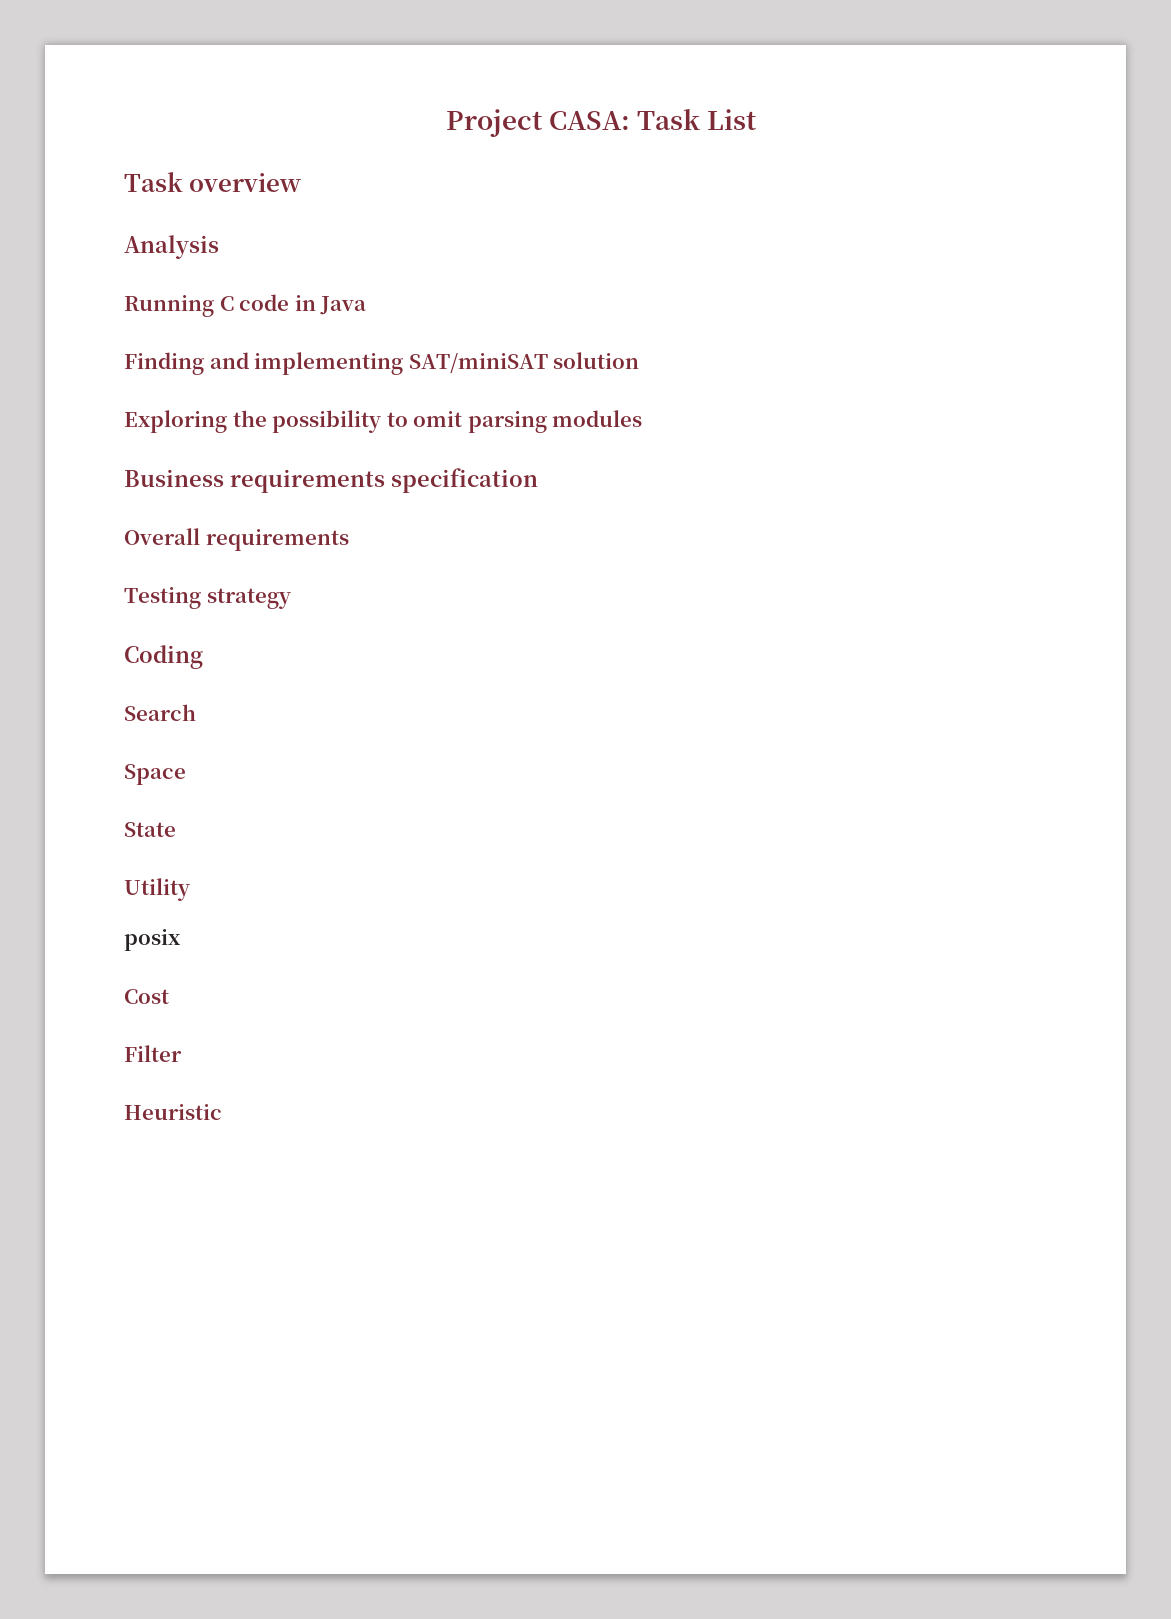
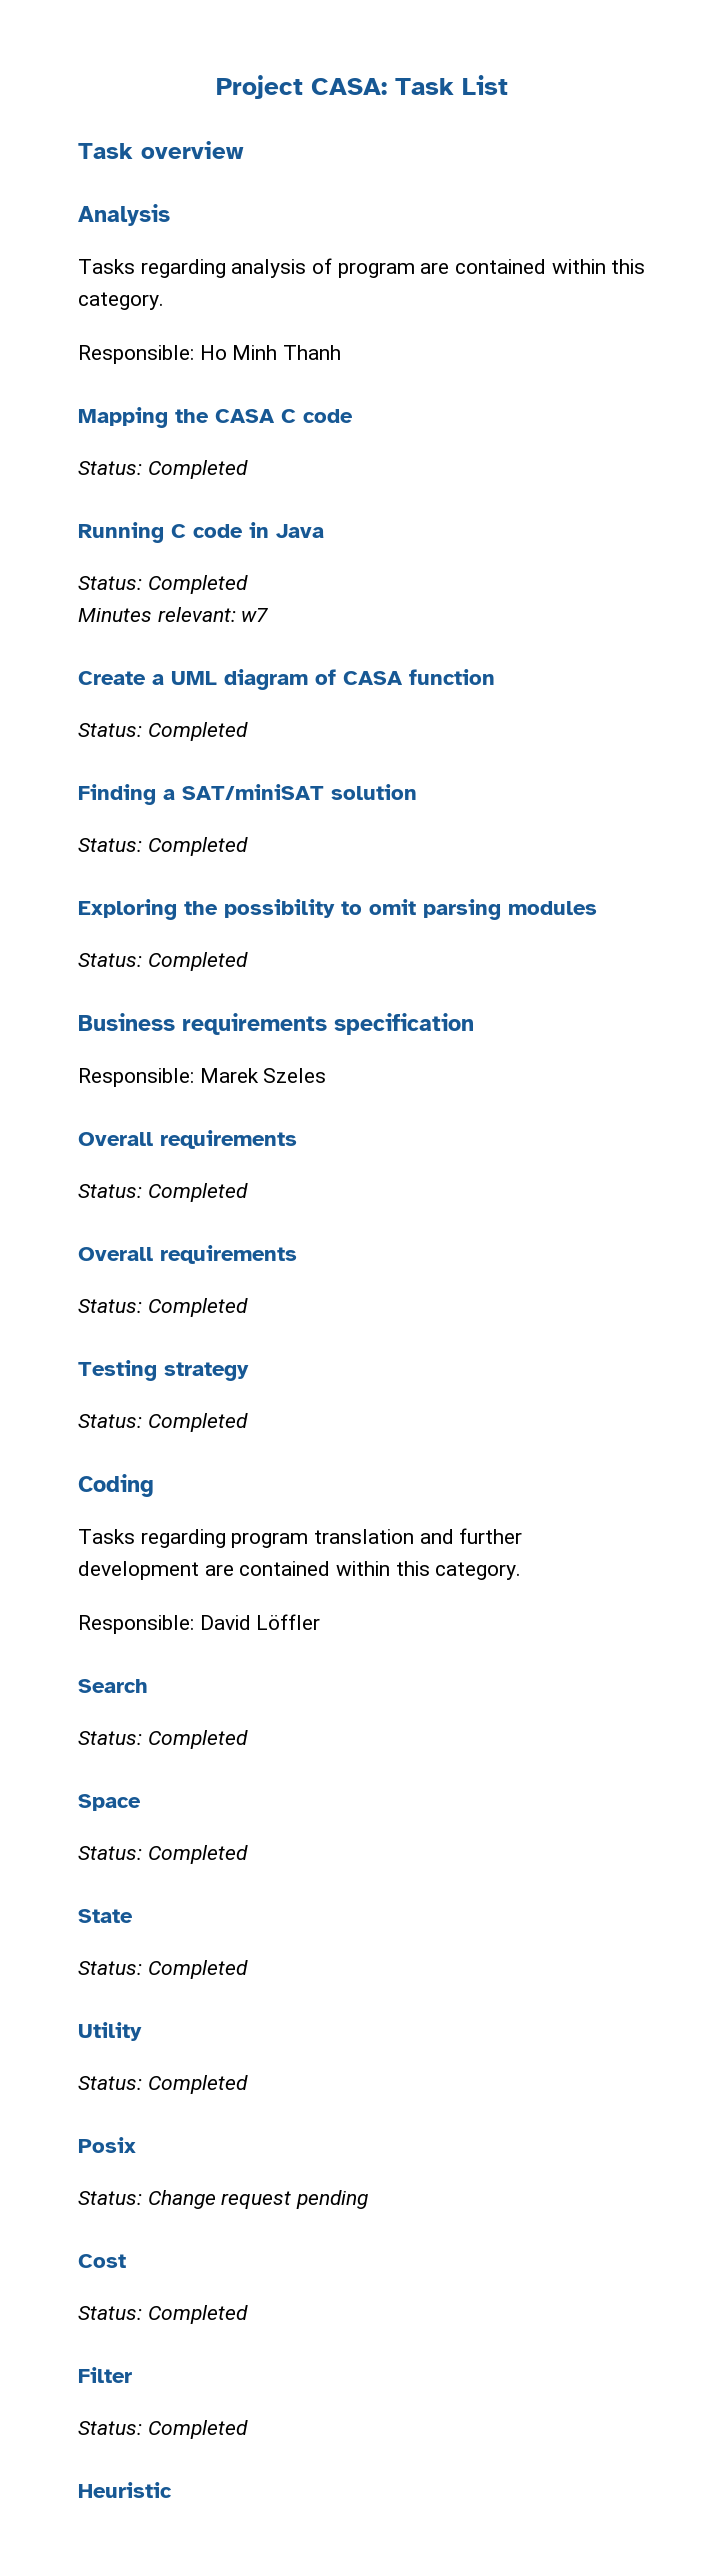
+ Tasks regarding analysis of program are contained within this category.
+ Responsible: Ho Minh Thanh
+ Mapping the CASA C code
+ Status: Completed
  Running C code in Java
+ Status: Completed
+ Minutes relevant: w7
+ Create a UML diagram of CASA function
+ Status: Completed
- Finding and implementing SAT/miniSAT solution
+ Finding a SAT/miniSAT solution
+ Status: Completed
  Exploring the possibility to omit parsing modules
+ Status: Completed
+ Responsible: Marek Szeles
  Overall requirements
+ Status: Completed
+ Overall requirements
+ Status: Completed
  Testing strategy
+ Status: Completed
+ Tasks regarding program translation and further development are contained within this category.
+ Responsible: David Löffler
  Search
+ Status: Completed
  Space
+ Status: Completed
  State
+ Status: Completed
  Utility
- posix
+ Status: Completed
+ Posix
+ Status: Change request pending
  Cost
+ Status: Completed
  Filter
+ Status: Completed

